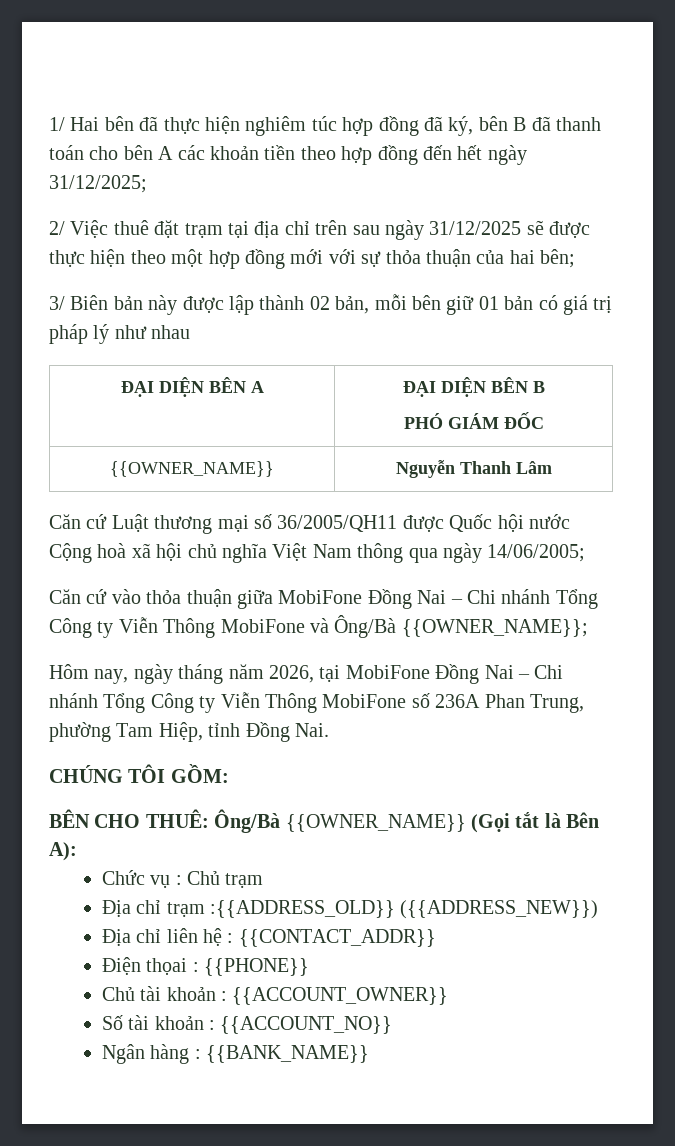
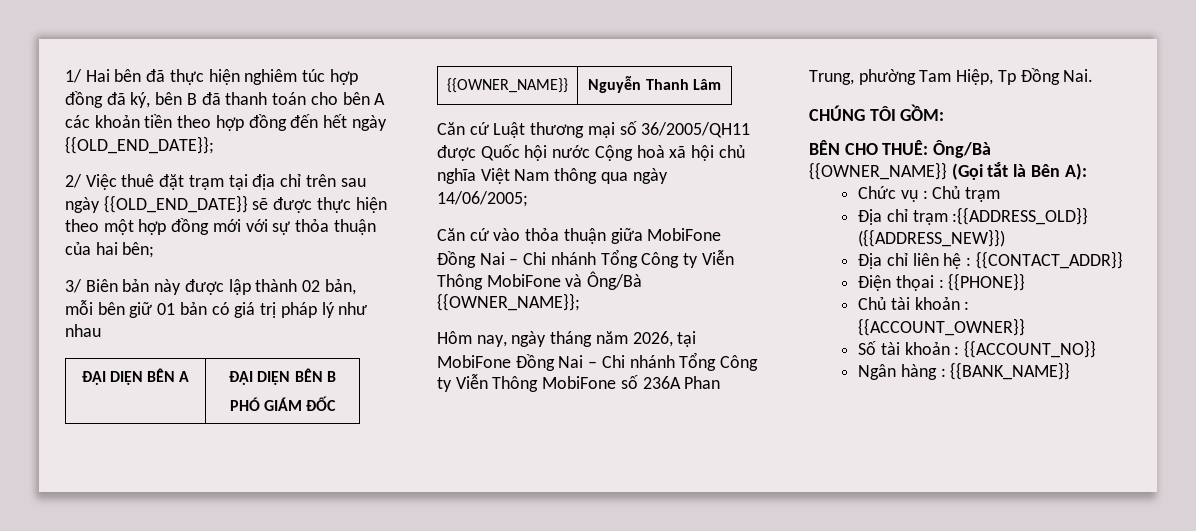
- 1/ Hai bên đã thực hiện nghiêm túc hợp đồng đã ký, bên B đã thanh toán cho bên A các khoản tiền theo hợp đồng đến hết ngày 31/12/2025;
+ 1/ Hai bên đã thực hiện nghiêm túc hợp đồng đã ký, bên B đã thanh toán cho bên A các khoản tiền theo hợp đồng đến hết ngày {{OLD_END_DATE}};
- 2/ Việc thuê đặt trạm tại địa chỉ trên sau ngày 31/12/2025 sẽ được thực hiện theo một hợp đồng mới với sự thỏa thuận của hai bên;
+ 2/ Việc thuê đặt trạm tại địa chỉ trên sau ngày {{OLD_END_DATE}} sẽ được thực hiện theo một hợp đồng mới với sự thỏa thuận của hai bên;
- Hôm nay, ngày tháng năm 2026, tại MobiFone Đồng Nai – Chi nhánh Tổng Công ty Viễn Thông MobiFone số 236A Phan Trung, phường Tam Hiệp, tỉnh Đồng Nai.
+ Hôm nay, ngày tháng năm 2026, tại MobiFone Đồng Nai – Chi nhánh Tổng Công ty Viễn Thông MobiFone số 236A Phan Trung, phường Tam Hiệp, Tp Đồng Nai.

